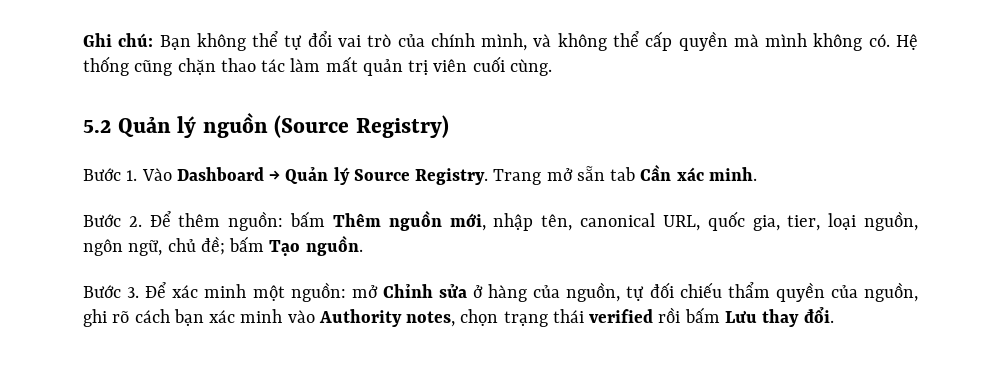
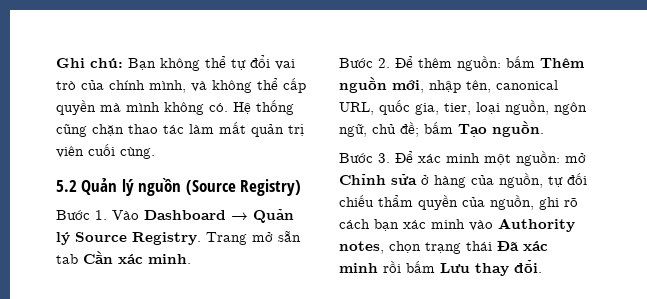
- Bước 3. Để xác minh một nguồn: mở Chỉnh sửa ở hàng của nguồn, tự đối chiếu thẩm quyền của nguồn, ghi rõ cách bạn xác minh vào Authority notes, chọn trạng thái verified rồi bấm Lưu thay đổi.
+ Bước 3. Để xác minh một nguồn: mở Chỉnh sửa ở hàng của nguồn, tự đối chiếu thẩm quyền của nguồn, ghi rõ cách bạn xác minh vào Authority notes, chọn trạng thái Đã xác minh rồi bấm Lưu thay đổi.

